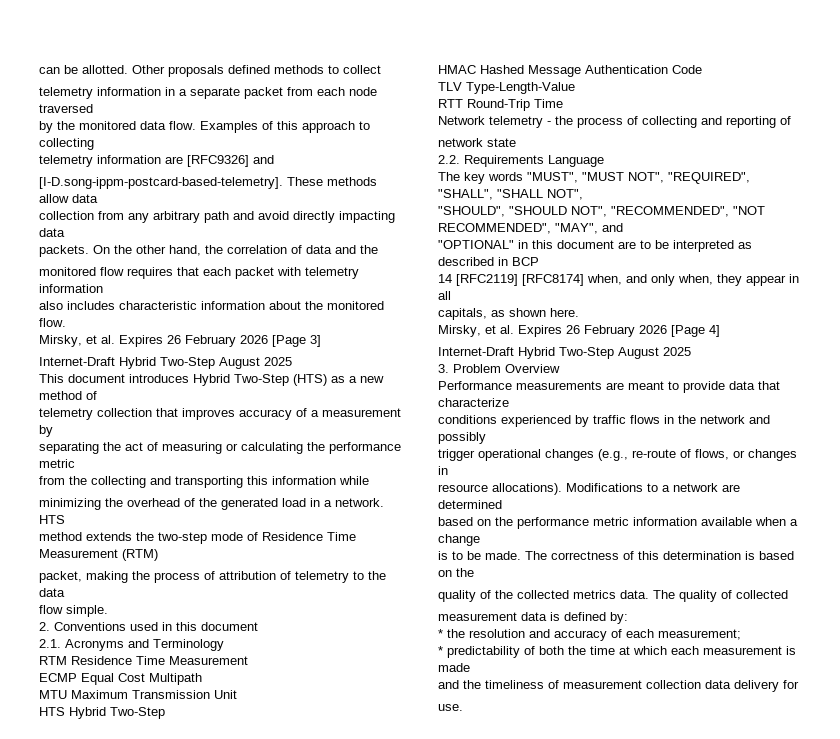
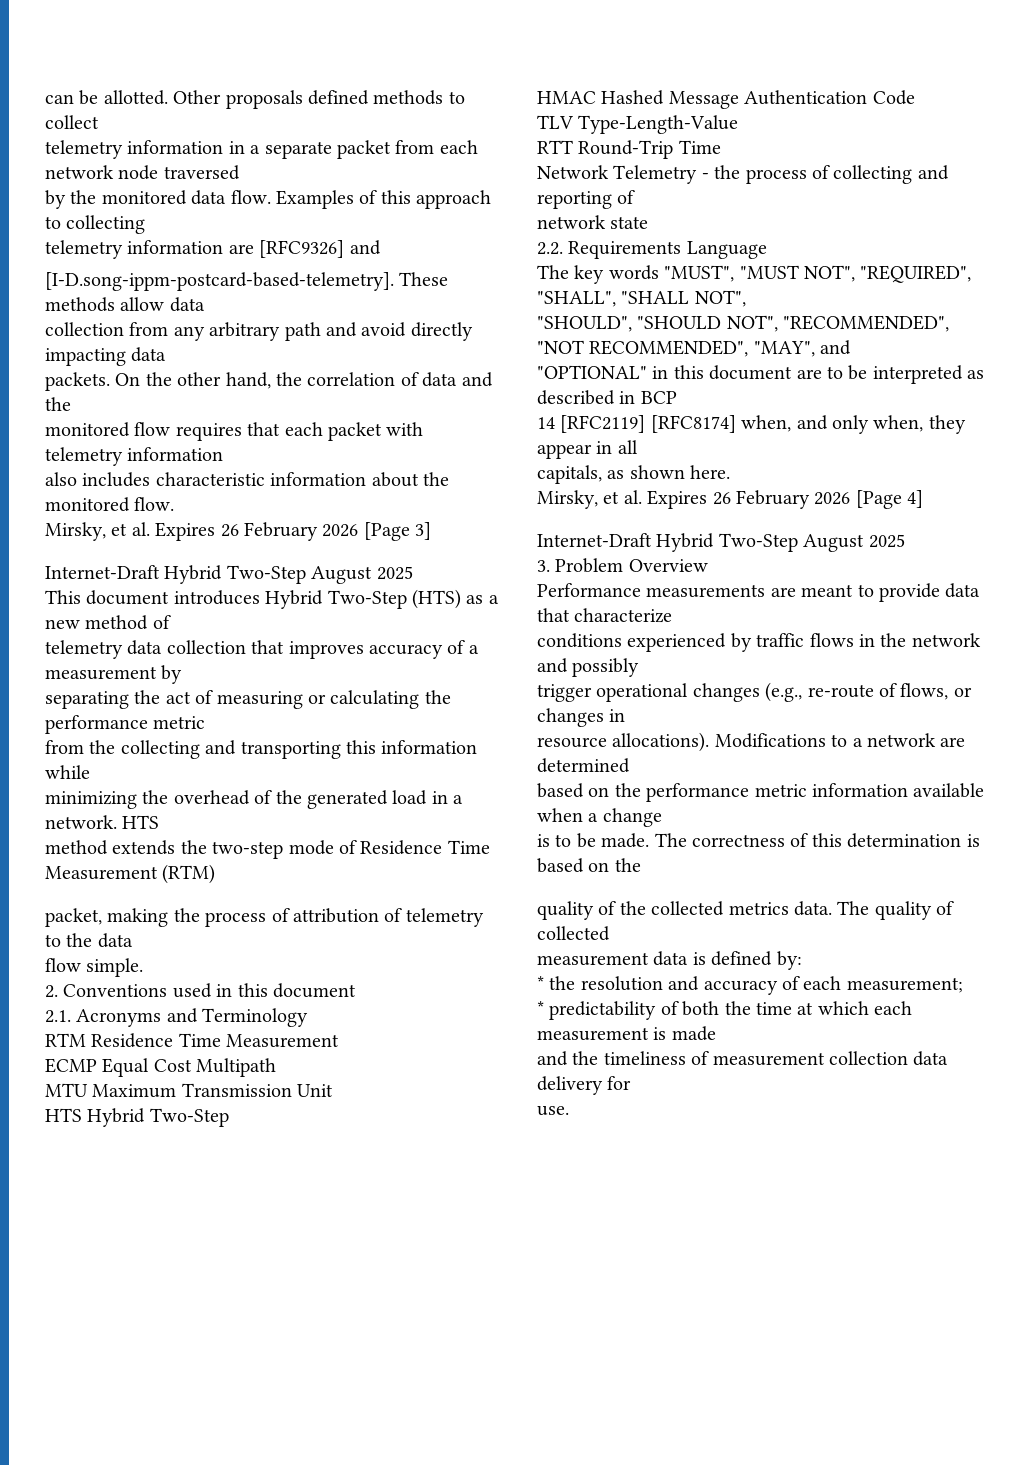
- telemetry information in a separate packet from each node traversed
+ telemetry information in a separate packet from each network node traversed
- telemetry collection that improves accuracy of a measurement by
+ telemetry data collection that improves accuracy of a measurement by
- Network telemetry - the process of collecting and reporting of
+ Network Telemetry - the process of collecting and reporting of

